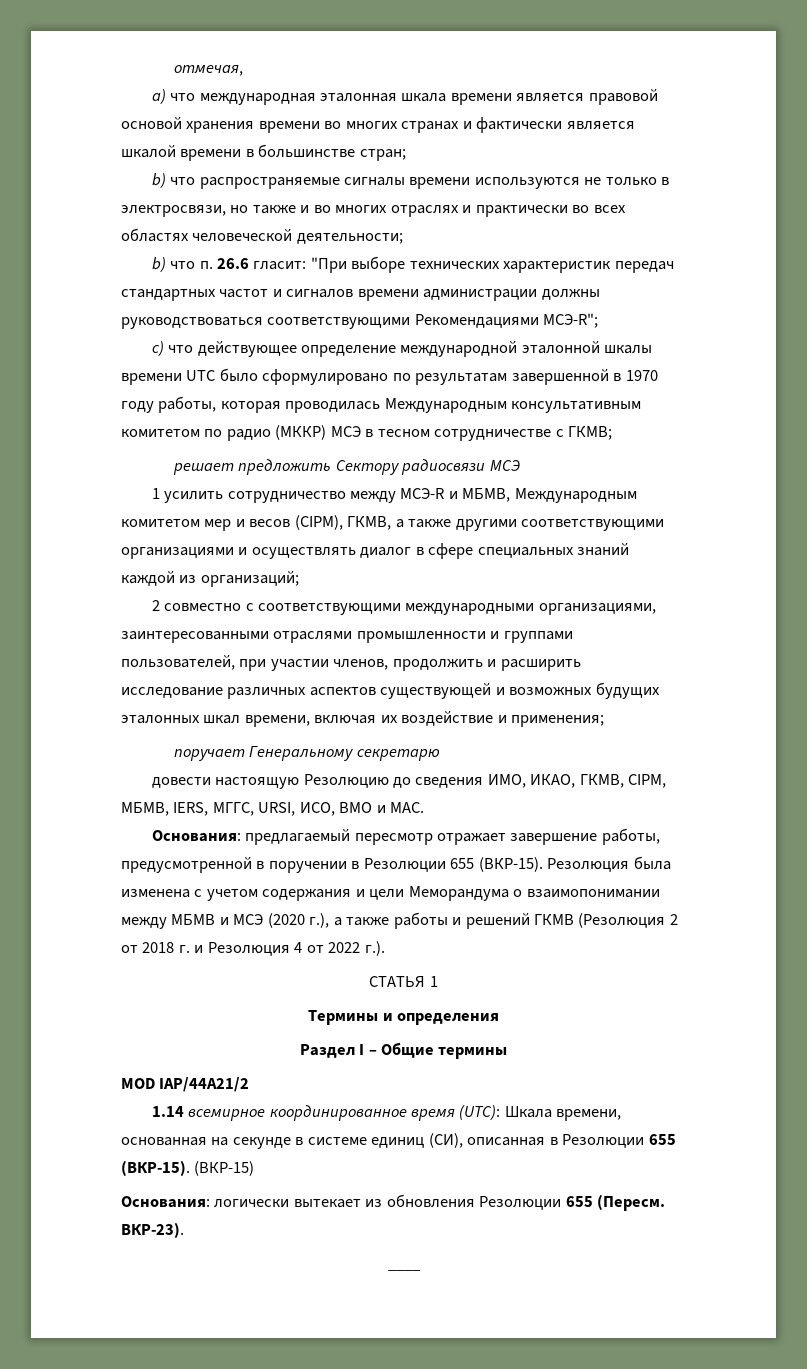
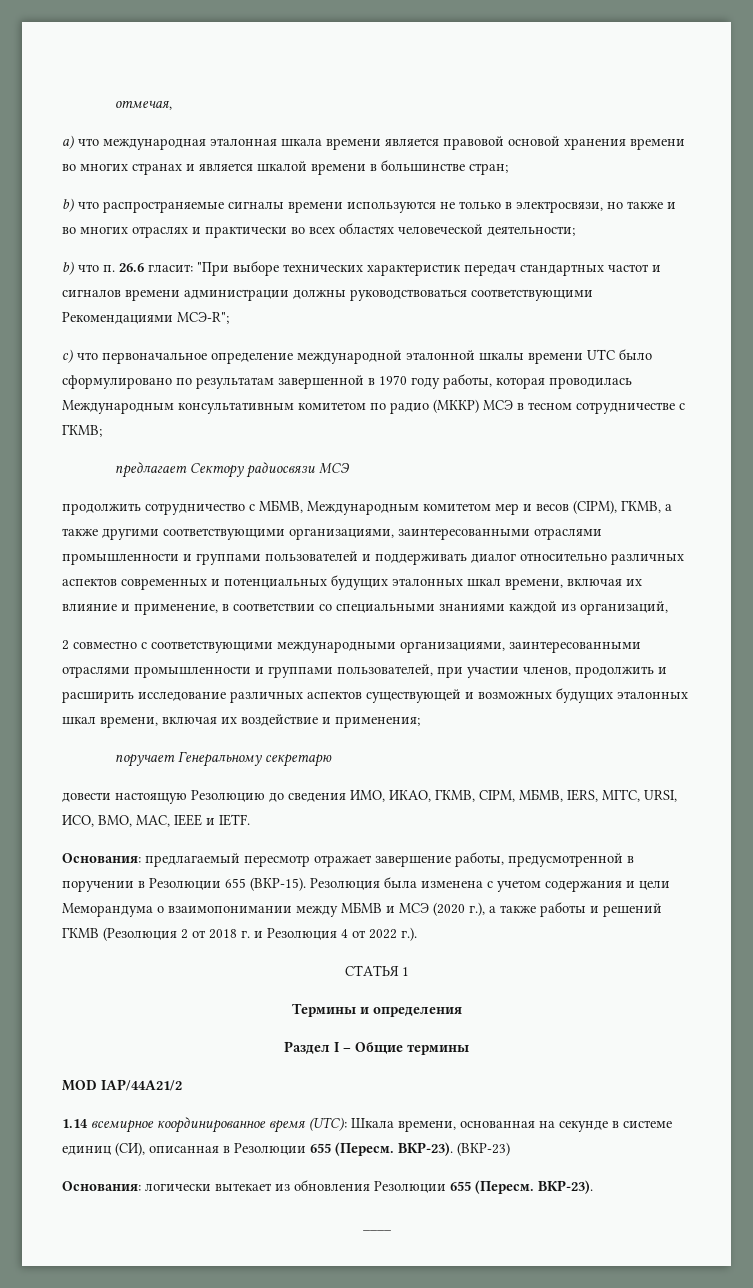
- a) что международная эталонная шкала времени является правовой основой хранения времени во многих странах и фактически является шкалой времени в большинстве стран;
+ a) что международная эталонная шкала времени является правовой основой хранения времени во многих странах и является шкалой времени в большинстве стран;
- c) что действующее определение международной эталонной шкалы времени UTC было сформулировано по результатам завершенной в 1970 году работы, которая проводилась Международным консультативным комитетом по радио (МККР) МСЭ в тесном сотрудничестве с ГКМВ;
+ c) что первоначальное определение международной эталонной шкалы времени UTC было сформулировано по результатам завершенной в 1970 году работы, которая проводилась Международным консультативным комитетом по радио (МККР) МСЭ в тесном сотрудничестве с ГКМВ;
- решает предложить Сектору радиосвязи МСЭ
+ предлагает Сектору радиосвязи МСЭ
- 1 усилить сотрудничество между МСЭ-R и МБМВ, Международным комитетом мер и весов (CIPM), ГКМВ, а также другими соответствующими организациями и осуществлять диалог в сфере специальных знаний каждой из организаций;
+ продолжить сотрудничество с МБМВ, Международным комитетом мер и весов (CIPM), ГКМВ, а также другими соответствующими организациями, заинтересованными отраслями промышленности и группами пользователей и поддерживать диалог относительно различных аспектов современных и потенциальных будущих эталонных шкал времени, включая их влияние и применение, в соответствии со специальными знаниями каждой из организаций,
- довести настоящую Резолюцию до сведения ИМО, ИКАО, ГКМВ, CIPM, МБМВ, IERS, МГГС, URSI, ИСО, ВМО и МАС.
+ довести настоящую Резолюцию до сведения ИМО, ИКАО, ГКМВ, CIPM, МБМВ, IERS, МГГС, URSI, ИСО, ВМО, МАС, IEEE и IETF.
- 1.14 всемирное координированное время (UTC): Шкала времени, основанная на секунде в системе единиц (CИ), описанная в Резолюции 655 (ВКР-15). (ВКР-15)
+ 1.14 всемирное координированное время (UTC): Шкала времени, основанная на секунде в системе единиц (CИ), описанная в Резолюции 655 (Пересм. ВКР-23). (ВКР-23)

